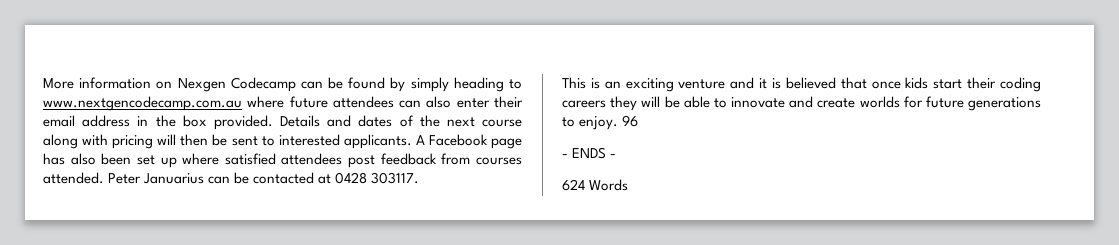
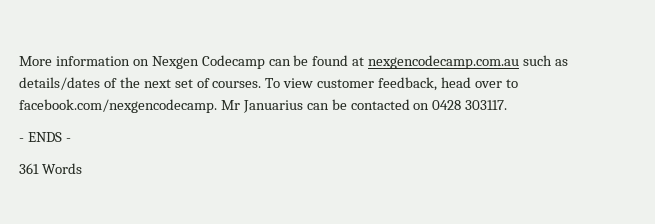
- More information on Nexgen Codecamp can be found by simply heading to www.nextgencodecamp.com.au where future attendees can also enter their email address in the box provided. Details and dates of the next course along with pricing will then be sent to interested applicants. A Facebook page has also been set up where satisfied attendees post feedback from courses attended. Peter Januarius can be contacted at 0428 303117.
+ More information on Nexgen Codecamp can be found at nexgencodecamp.com.au such as details/dates of the next set of courses. To view customer feedback, head over to facebook.com/nexgencodecamp. Mr Januarius can be contacted on 0428 303117.
- This is an exciting venture and it is believed that once kids start their coding careers they will be able to innovate and create worlds for future generations to enjoy. 96
- 624 Words
+ 361 Words

